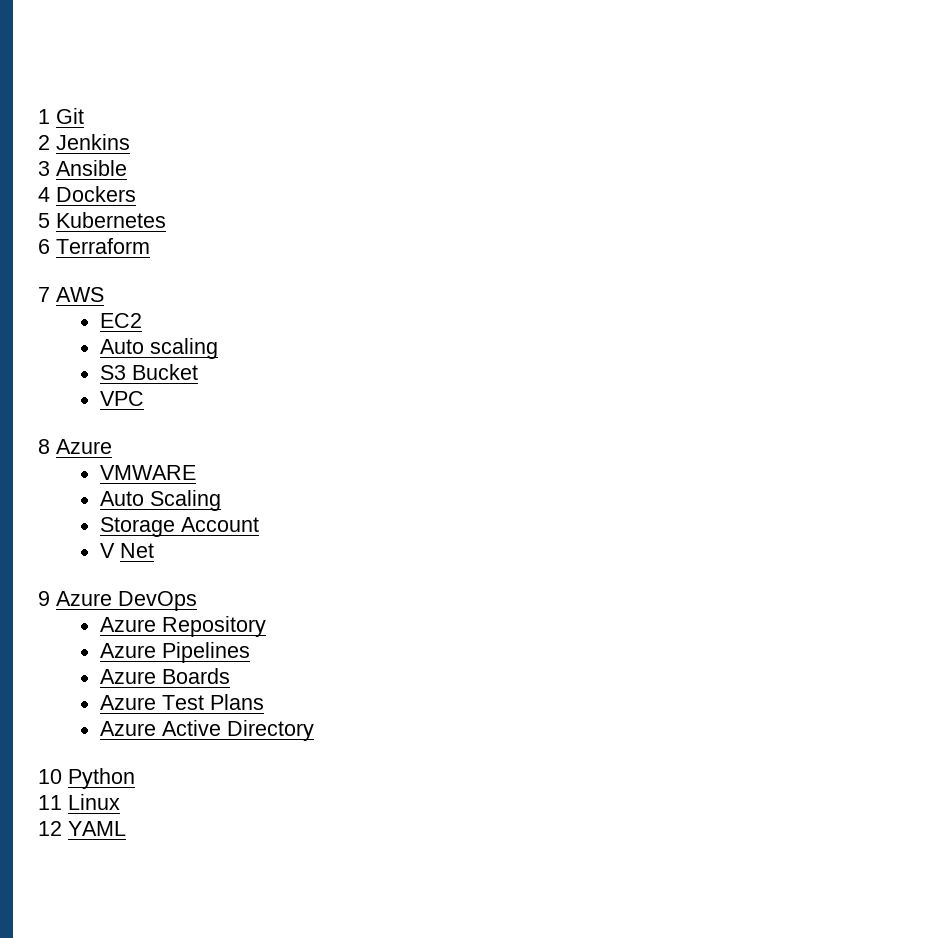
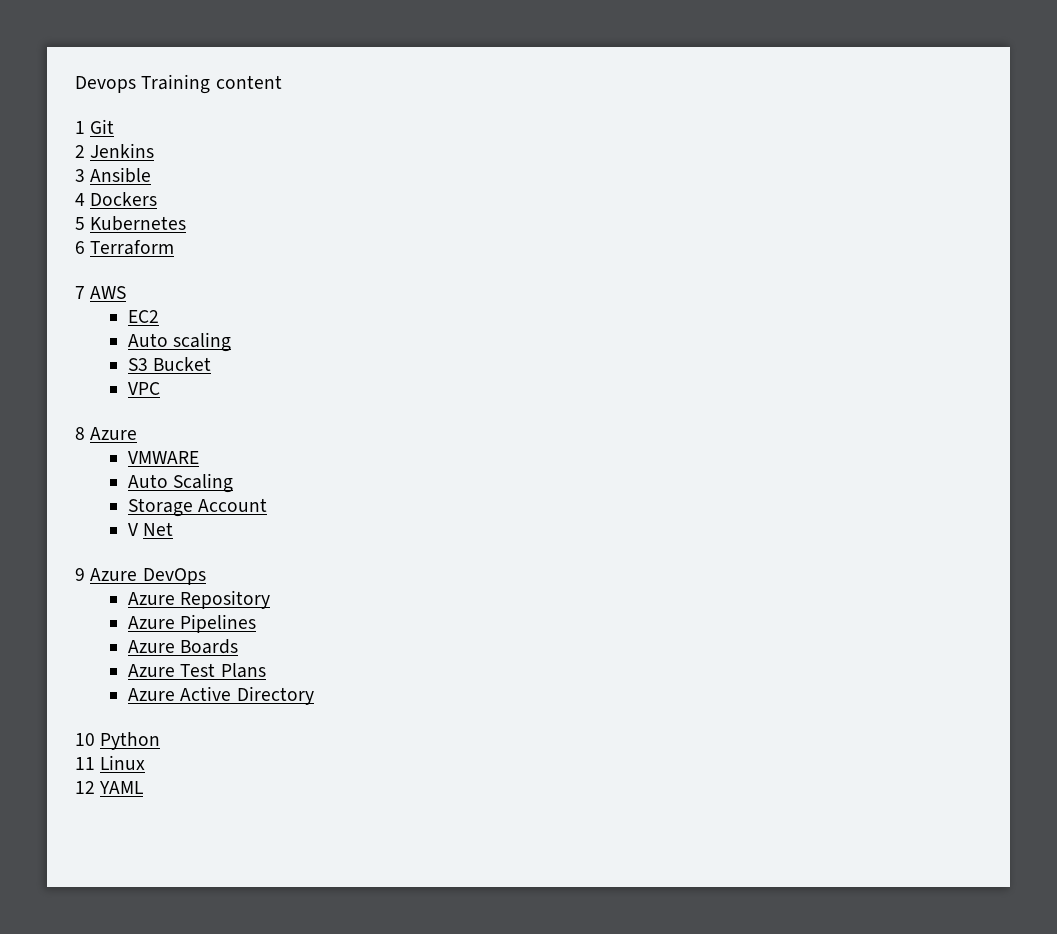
+ Devops Training content

